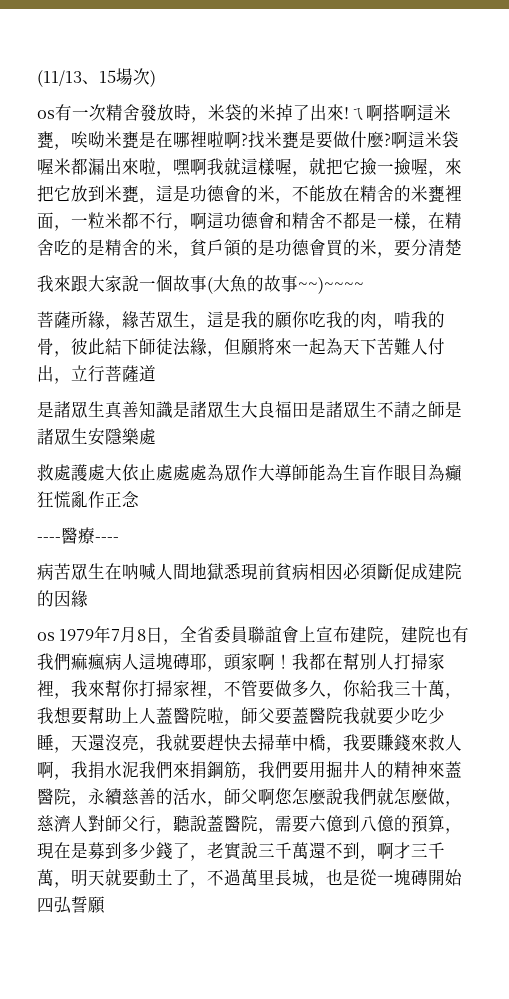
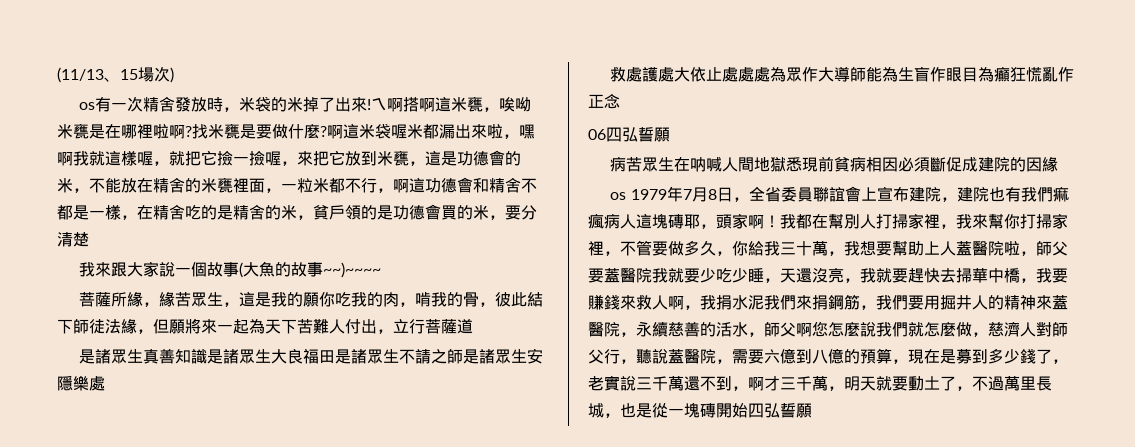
- ----醫療----
+ 06四弘誓願

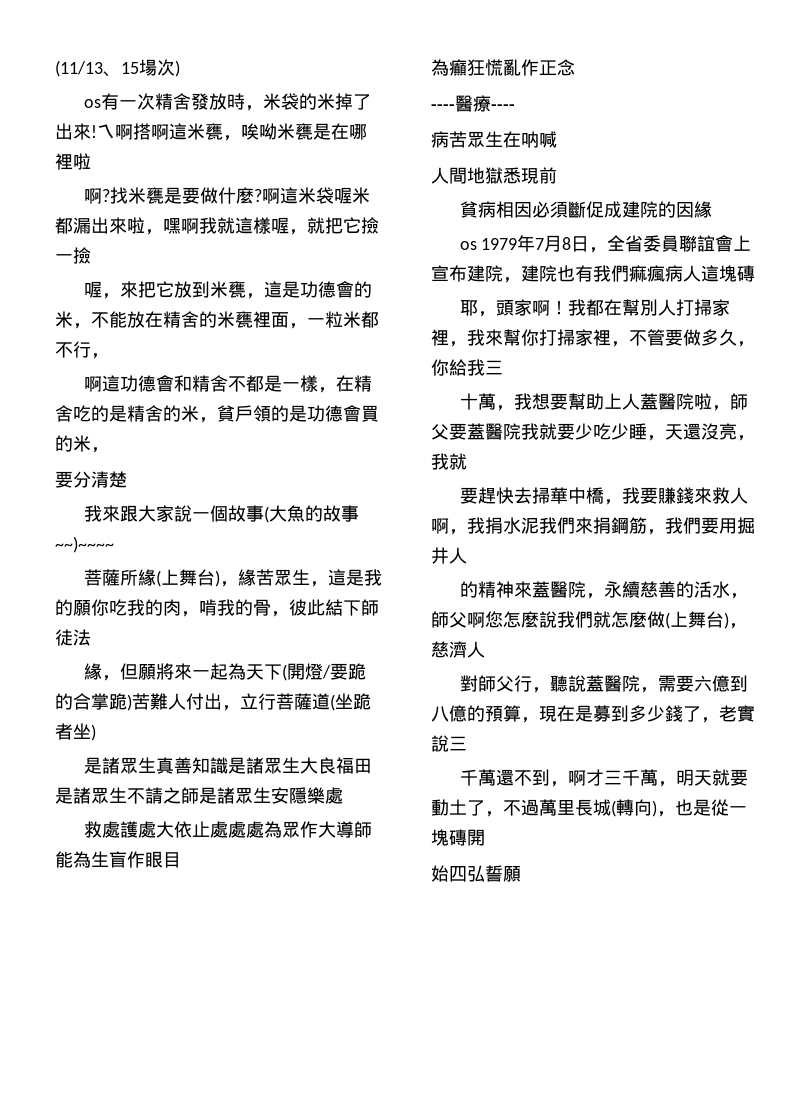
- os有一次精舍發放時，米袋的米掉了出來!ㄟ啊搭啊這米甕，唉呦米甕是在哪裡啦啊?
+ os有一次精舍發放時，米袋的米掉了出來!ㄟ啊搭啊這米甕，唉呦米甕是在哪裡啦
+ 啊?
- 啊這米袋喔米都漏出來啦，嘿啊我就這樣喔，就把它撿一撿喔，來把它放到米甕，這是功德會的米，不能放在精舍的米甕裡面，一粒米都不行，啊這功德會和精舍不都是一樣，在精舍吃的是精舍的米，貧戶領的是功德會買的米，要分清楚
+ 啊這米袋喔米都漏出來啦，嘿啊我就這樣喔，就把它撿一撿
+ 喔，來把它放到米甕，這是功德會的米，不能放在精舍的米甕裡面，一粒米都不行，
+ 啊這功德會和精舍不都是一樣，在精舍吃的是精舍的米，貧戶領的是功德會買的米，
+ 要分清楚
- 菩薩所緣，緣苦眾生，這是我的願你吃我的肉，啃我的骨，彼此結下師徒法緣，但願將來一起為天下苦難人付出，立行菩薩道
+ 菩薩所緣(上舞台)，緣苦眾生，這是我的願你吃我的肉，啃我的骨，彼此結下師徒法
+ 緣，但願將來一起為天下(開燈/要跪的合掌跪)苦難人付出，立行菩薩道(坐跪者坐)
- 救處護處大依止處處處為眾作大導師能為生盲作眼目為癲狂慌亂作正念
+ 救處護處大依止處處處為眾作大導師能為生盲作眼目
+ 為癲狂慌亂作正念
- 06四弘誓願
+ ----醫療----
- 病苦眾生在呐喊人間地獄悉現前貧病相因必須斷促成建院的因緣
+ 病苦眾生在呐喊
+ 人間地獄悉現前
+ 貧病相因必須斷促成建院的因緣
- os 1979年7月8日，全省委員聯誼會上宣布建院，建院也有我們痲瘋病人這塊磚耶，頭家啊！
+ os 1979年7月8日，全省委員聯誼會上宣布建院，建院也有我們痲瘋病人這塊磚
+ 耶，頭家啊！
- 我都在幫別人打掃家裡，我來幫你打掃家裡，不管要做多久，你給我三十萬，我想要幫助上人蓋醫院啦，師父要蓋醫院我就要少吃少睡，天還沒亮，我就要趕快去掃華中橋，我要賺錢來救人啊，我捐水泥我們來捐鋼筋，我們要用掘井人的精神來蓋醫院，永續慈善的活水，師父啊您怎麼說我們就怎麼做，慈濟人對師父行，聽說蓋醫院，需要六億到八億的預算，現在是募到多少錢了，老實說三千萬還不到，啊才三千萬，明天就要動土了，不過萬里長城，也是從一塊磚開始四弘誓願
+ 我都在幫別人打掃家裡，我來幫你打掃家裡，不管要做多久，你給我三
+ 十萬，我想要幫助上人蓋醫院啦，師父要蓋醫院我就要少吃少睡，天還沒亮，我就
+ 要趕快去掃華中橋，我要賺錢來救人啊，我捐水泥我們來捐鋼筋，我們要用掘井人
+ 的精神來蓋醫院，永續慈善的活水，師父啊您怎麼說我們就怎麼做(上舞台)，慈濟人
+ 對師父行，聽說蓋醫院，需要六億到八億的預算，現在是募到多少錢了，老實說三
+ 千萬還不到，啊才三千萬，明天就要動土了，不過萬里長城(轉向)，也是從一塊磚開
+ 始四弘誓願

